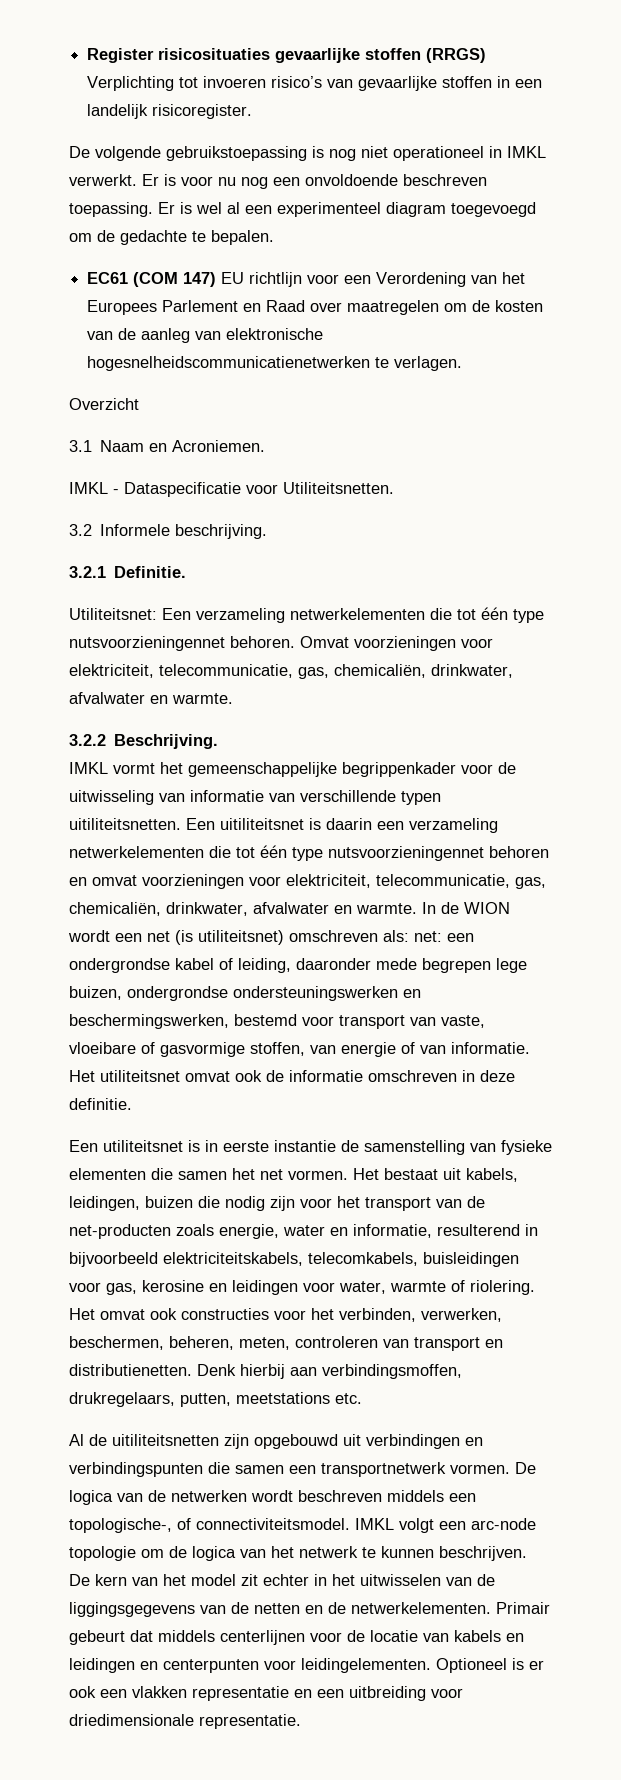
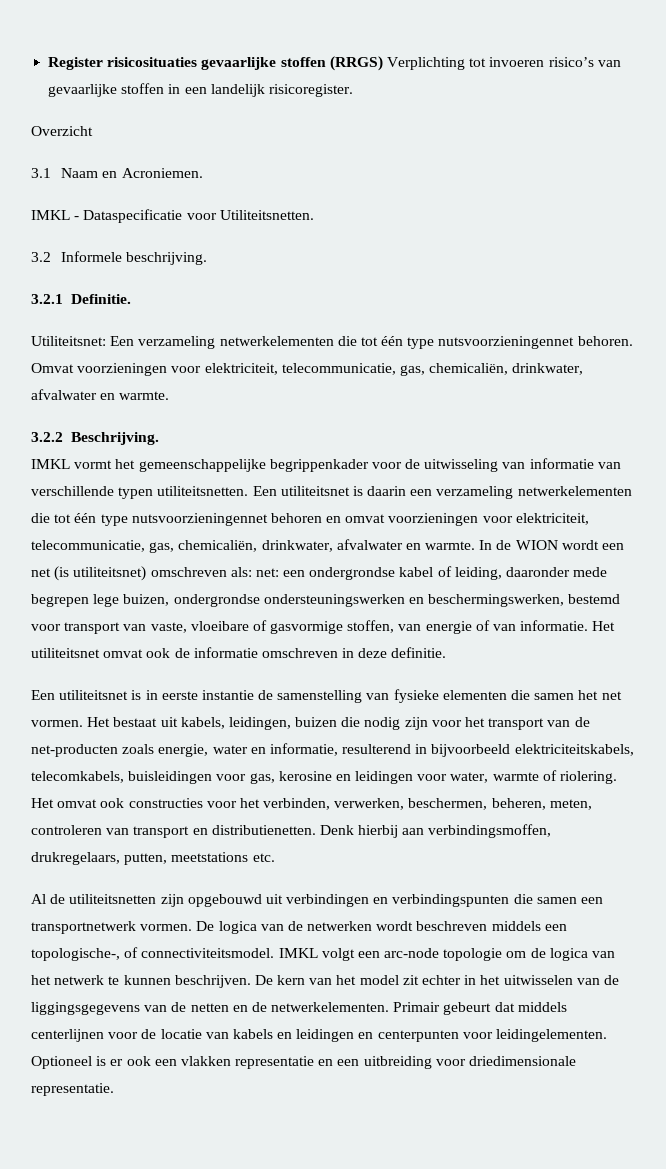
- De volgende gebruikstoepassing is nog niet operationeel in IMKL verwerkt. Er is voor nu nog een onvoldoende beschreven toepassing. Er is wel al een experimenteel diagram toegevoegd om de gedachte te bepalen.
- EC61 (COM 147) EU richtlijn voor een Verordening van het Europees Parlement en Raad over maatregelen om de kosten van de aanleg van elektronische hogesnelheidscommunicatienetwerken te verlagen.
- IMKL vormt het gemeenschappelijke begrippenkader voor de uitwisseling van informatie van verschillende typen uitiliteitsnetten. Een uitiliteitsnet is daarin een verzameling netwerkelementen die tot één type nutsvoorzieningennet behoren en omvat voorzieningen voor elektriciteit, telecommunicatie, gas, chemicaliën, drinkwater, afvalwater en warmte.
+ IMKL vormt het gemeenschappelijke begrippenkader voor de uitwisseling van informatie van verschillende typen utiliteitsnetten. Een utiliteitsnet is daarin een verzameling netwerkelementen die tot één type nutsvoorzieningennet behoren en omvat voorzieningen voor elektriciteit, telecommunicatie, gas, chemicaliën, drinkwater, afvalwater en warmte.
- Al de uitiliteitsnetten zijn opgebouwd uit verbindingen en verbindingspunten die samen een transportnetwerk vormen.
+ Al de utiliteitsnetten zijn opgebouwd uit verbindingen en verbindingspunten die samen een transportnetwerk vormen.

